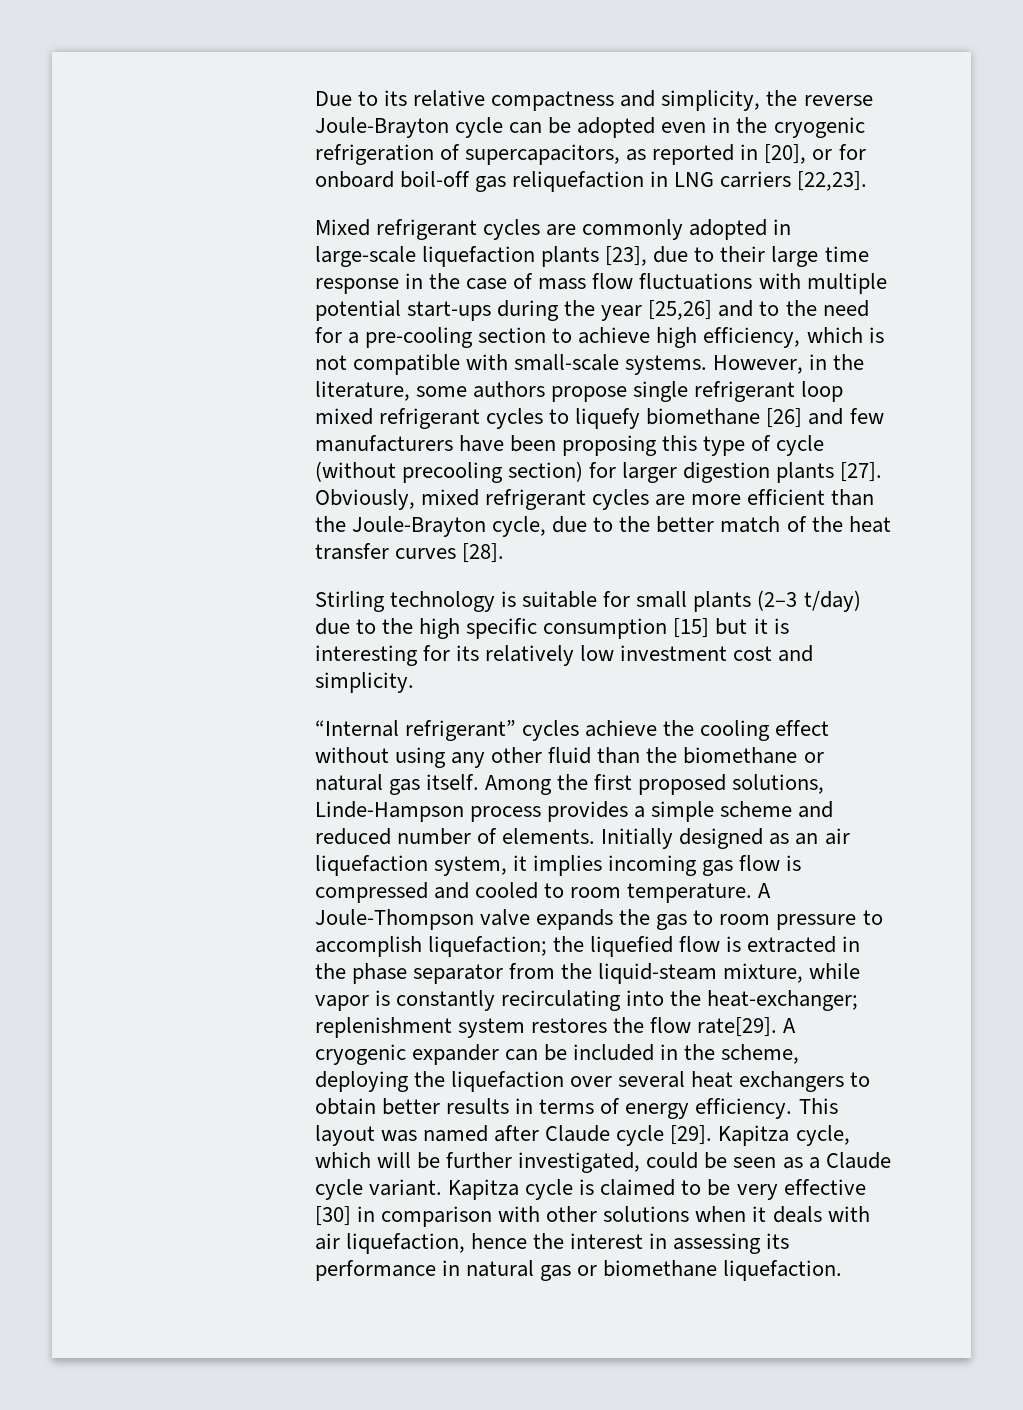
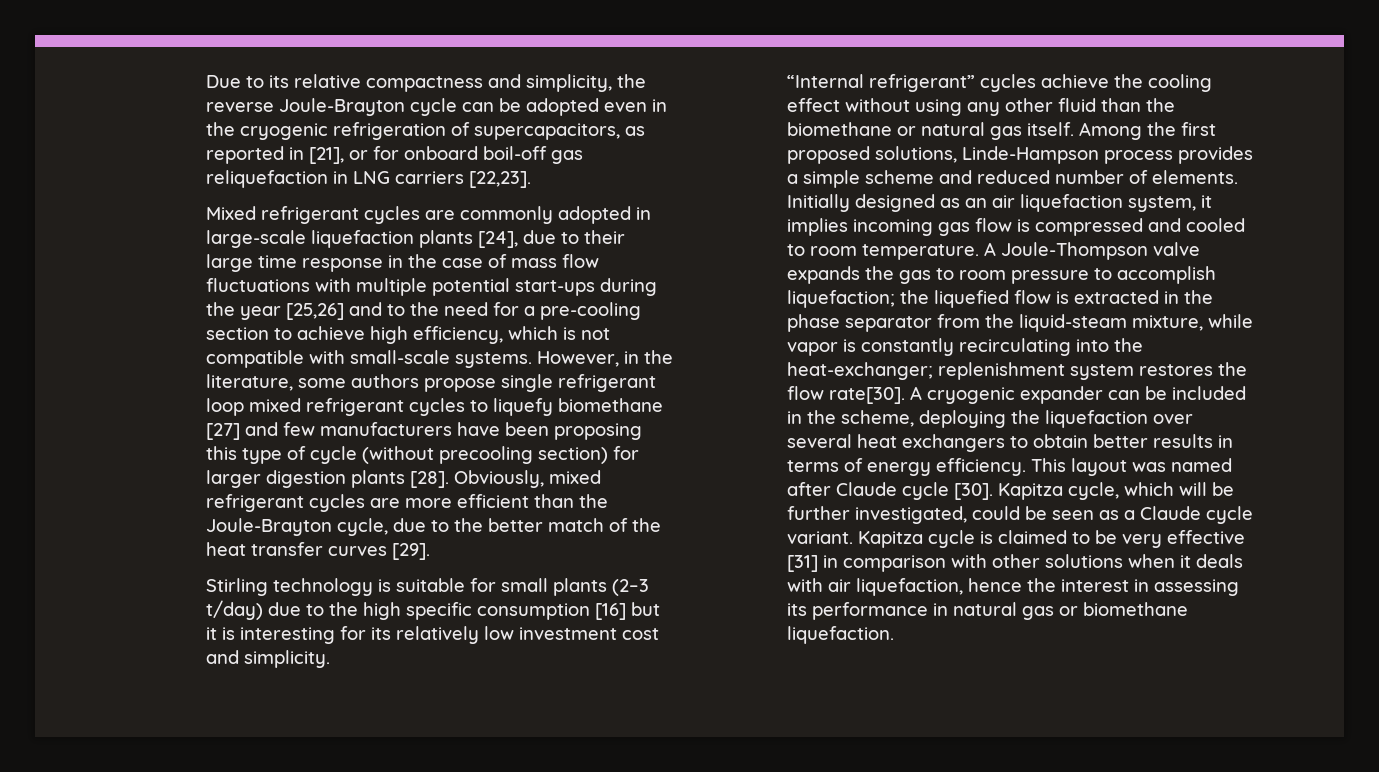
- Due to its relative compactness and simplicity, the reverse Joule-Brayton cycle can be adopted even in the cryogenic refrigeration of supercapacitors, as reported in [20], or for onboard boil-off gas reliquefaction in LNG carriers [22,23].
+ Due to its relative compactness and simplicity, the reverse Joule-Brayton cycle can be adopted even in the cryogenic refrigeration of supercapacitors, as reported in [21], or for onboard boil-off gas reliquefaction in LNG carriers [22,23].
- Mixed refrigerant cycles are commonly adopted in large-scale liquefaction plants [23], due to their large time response in the case of mass flow fluctuations with multiple potential start-ups during the year [25,26] and to the need for a pre-cooling section to achieve high efficiency, which is not compatible with small-scale systems.
+ Mixed refrigerant cycles are commonly adopted in large-scale liquefaction plants [24], due to their large time response in the case of mass flow fluctuations with multiple potential start-ups during the year [25,26] and to the need for a pre-cooling section to achieve high efficiency, which is not compatible with small-scale systems.
- However, in the literature, some authors propose single refrigerant loop mixed refrigerant cycles to liquefy biomethane [26] and few manufacturers have been proposing this type of cycle (without precooling section) for larger digestion plants [27].
+ However, in the literature, some authors propose single refrigerant loop mixed refrigerant cycles to liquefy biomethane [27] and few manufacturers have been proposing this type of cycle (without precooling section) for larger digestion plants [28].
- Obviously, mixed refrigerant cycles are more efficient than the Joule-Brayton cycle, due to the better match of the heat transfer curves [28].
+ Obviously, mixed refrigerant cycles are more efficient than the Joule-Brayton cycle, due to the better match of the heat transfer curves [29].
- Stirling technology is suitable for small plants (2–3 t/day) due to the high specific consumption [15] but it is interesting for its relatively low investment cost and simplicity.
+ Stirling technology is suitable for small plants (2–3 t/day) due to the high specific consumption [16] but it is interesting for its relatively low investment cost and simplicity.
- A Joule-Thompson valve expands the gas to room pressure to accomplish liquefaction; the liquefied flow is extracted in the phase separator from the liquid-steam mixture, while vapor is constantly recirculating into the heat-exchanger; replenishment system restores the flow rate[29].
+ A Joule-Thompson valve expands the gas to room pressure to accomplish liquefaction; the liquefied flow is extracted in the phase separator from the liquid-steam mixture, while vapor is constantly recirculating into the heat-exchanger; replenishment system restores the flow rate[30].
- This layout was named after Claude cycle [29].
+ This layout was named after Claude cycle [30].
- Kapitza cycle is claimed to be very effective [30] in comparison with other solutions when it deals with air liquefaction, hence the interest in assessing its performance in natural gas or biomethane liquefaction.
+ Kapitza cycle is claimed to be very effective [31] in comparison with other solutions when it deals with air liquefaction, hence the interest in assessing its performance in natural gas or biomethane liquefaction.

